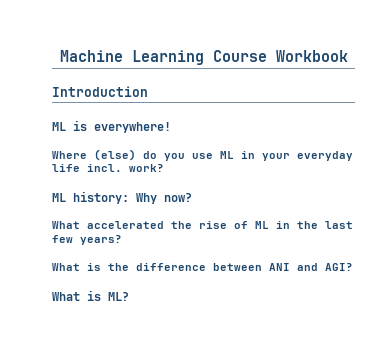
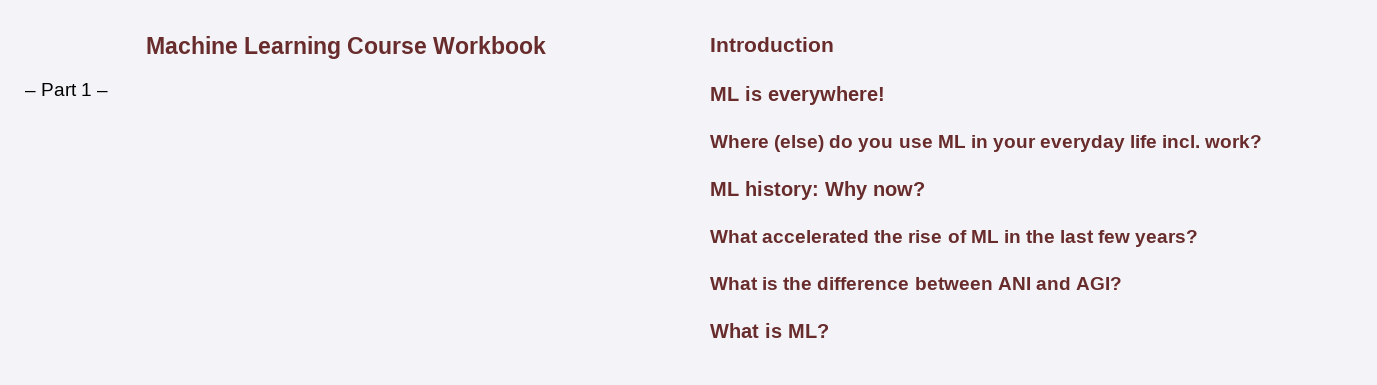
+ – Part 1 –

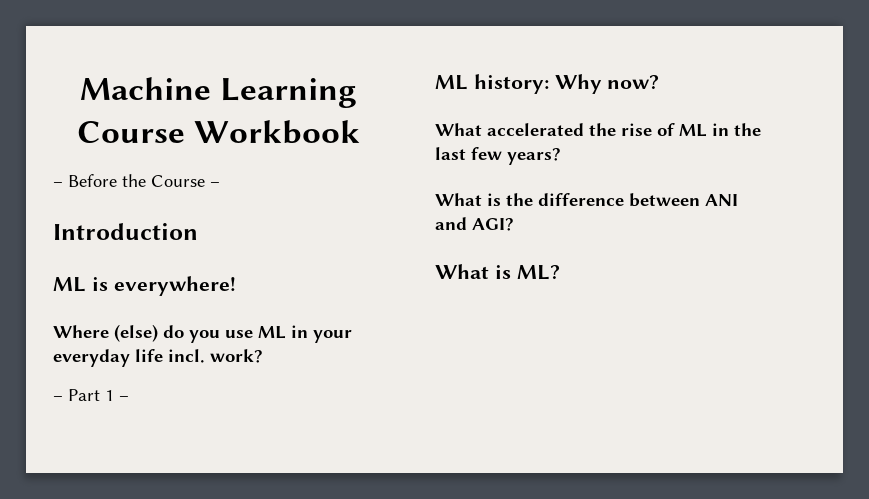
- – Part 1 –
+ – Before the Course –
+ – Part 1 –

